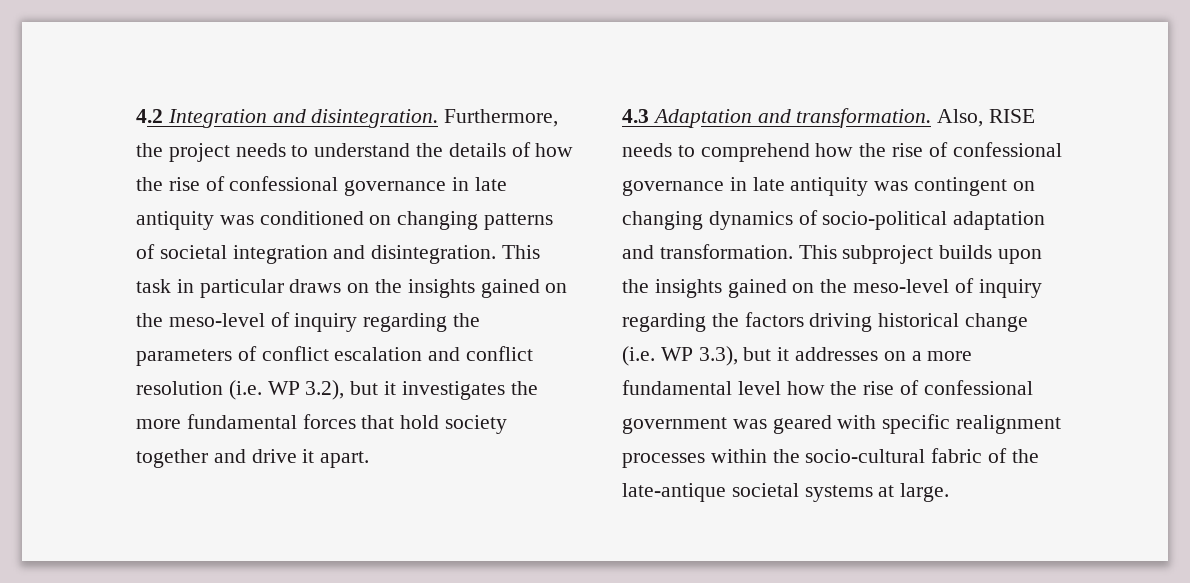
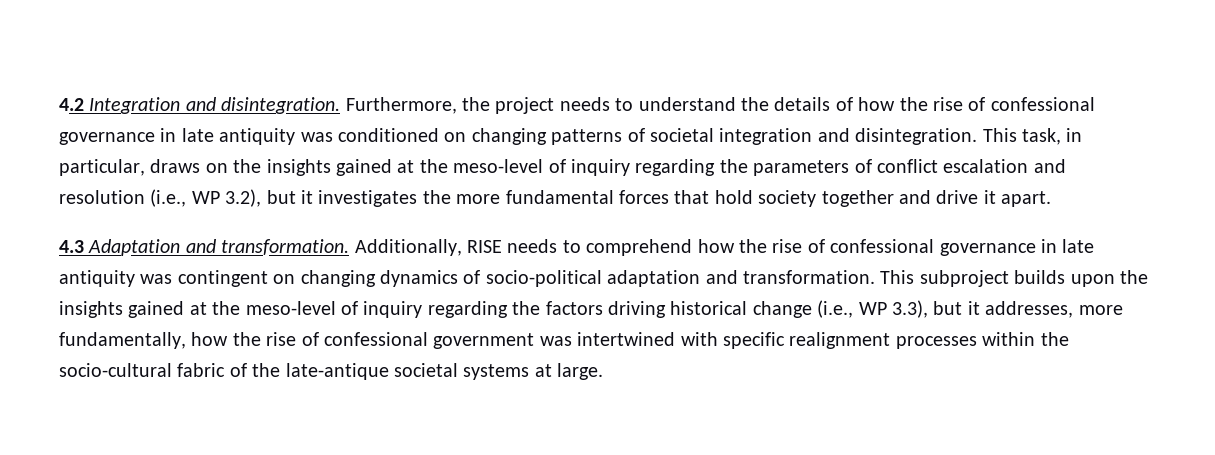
- This task in particular draws on the insights gained on the meso-level of inquiry regarding the parameters of conflict escalation and conflict resolution (i.e. WP 3.2), but it investigates the more fundamental forces that hold society together and drive it apart.
+ This task, in particular, draws on the insights gained at the meso-level of inquiry regarding the parameters of conflict escalation and resolution (i.e., WP 3.2), but it investigates the more fundamental forces that hold society together and drive it apart.
- Also, RISE needs to comprehend how the rise of confessional governance in late antiquity was contingent on changing dynamics of socio-political adaptation and transformation.
+ Additionally, RISE needs to comprehend how the rise of confessional governance in late antiquity was contingent on changing dynamics of socio-political adaptation and transformation.
- This subproject builds upon the insights gained on the meso-level of inquiry regarding the factors driving historical change (i.e. WP 3.3), but it addresses on a more fundamental level how the rise of confessional government was geared with specific realignment processes within the socio-cultural fabric of the late-antique societal systems at large.
+ This subproject builds upon the insights gained at the meso-level of inquiry regarding the factors driving historical change (i.e., WP 3.3), but it addresses, more fundamentally, how the rise of confessional government was intertwined with specific realignment processes within the socio-cultural fabric of the late-antique societal systems at large.

